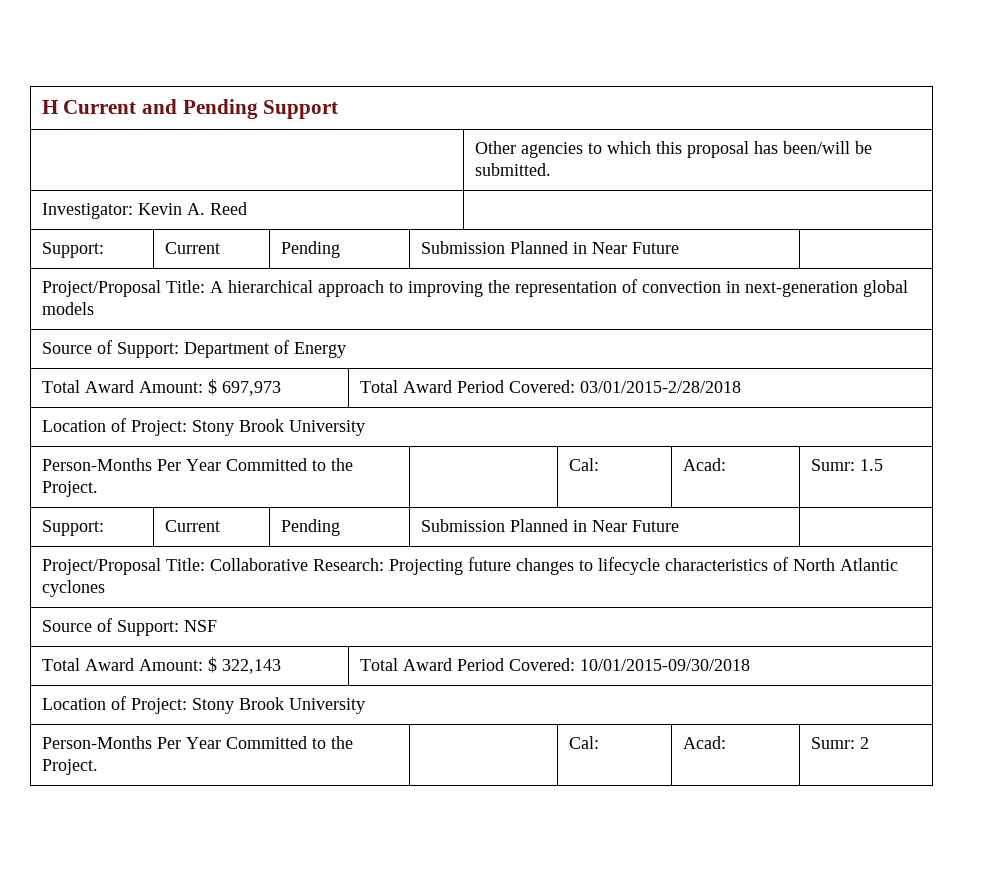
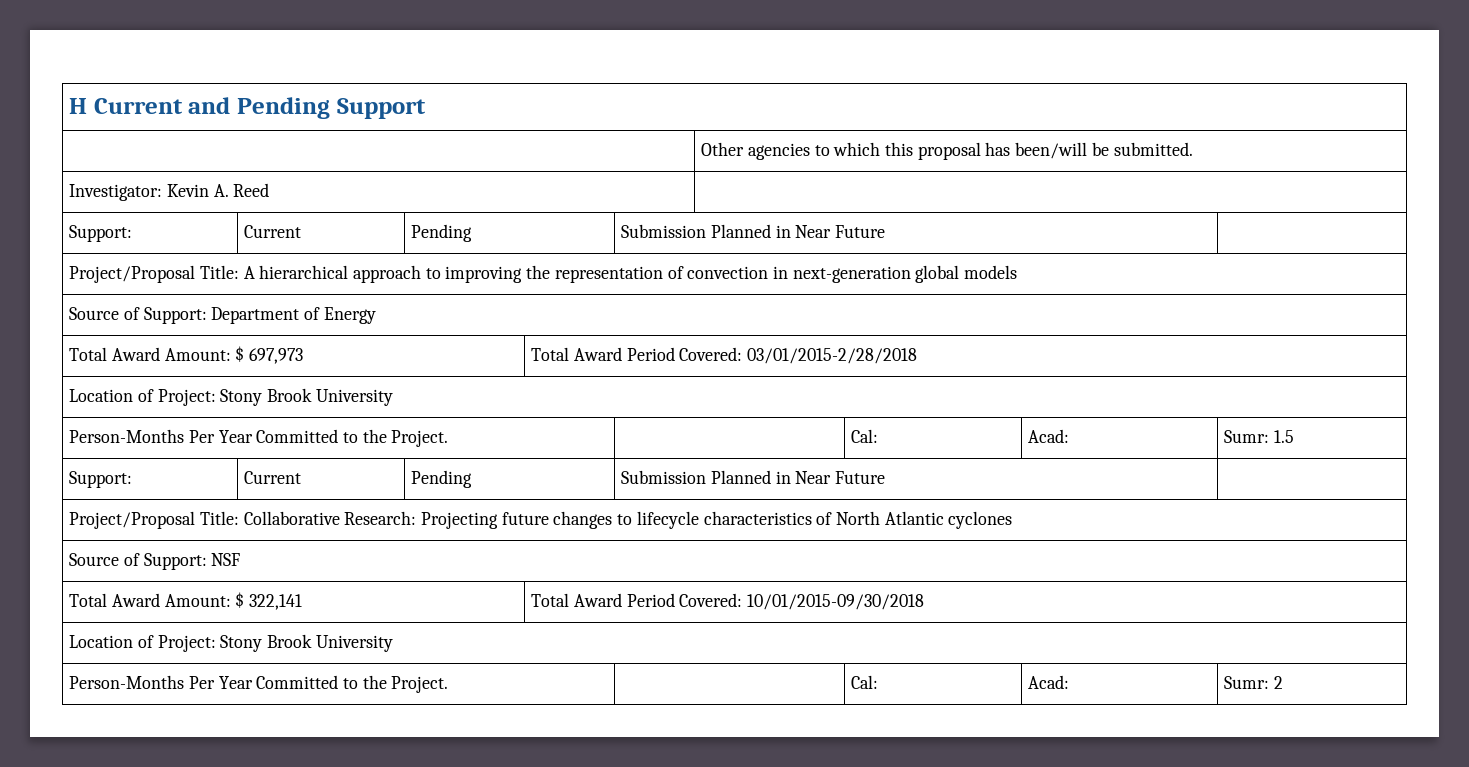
- Total Award Amount: $ 322,143 | Total Award Period Covered: 10/01/2015-09/30/2018
+ Total Award Amount: $ 322,141 | Total Award Period Covered: 10/01/2015-09/30/2018

